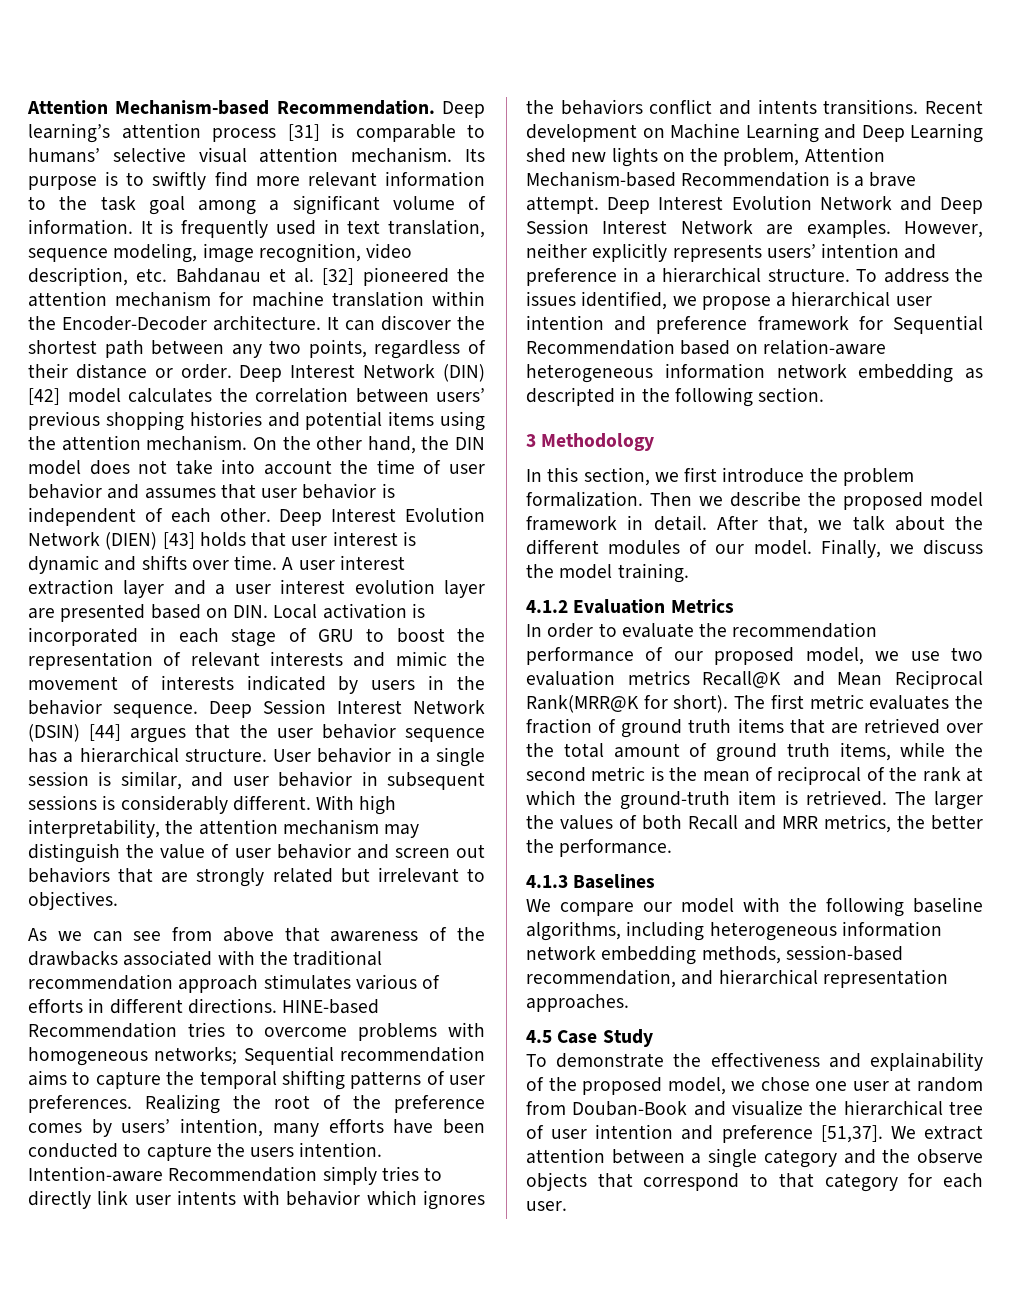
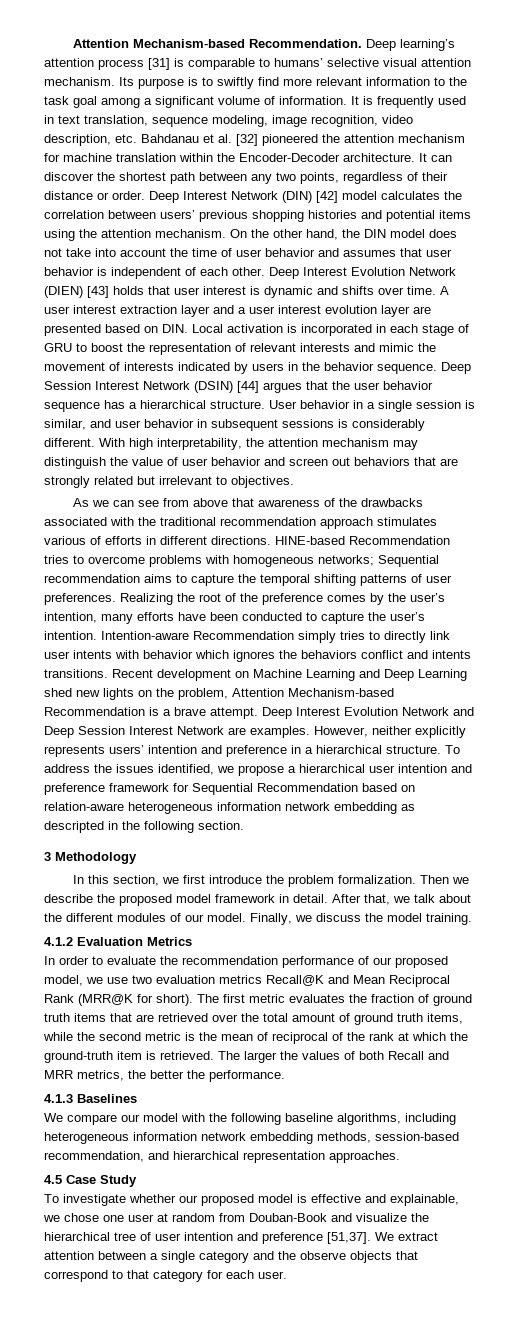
- Realizing the root of the preference comes by users’ intention, many efforts have been conducted to capture the users intention.
+ Realizing the root of the preference comes by the user’s intention, many efforts have been conducted to capture the user’s intention.
- In order to evaluate the recommendation performance of our proposed model, we use two evaluation metrics Recall@K and Mean Reciprocal Rank(MRR@K for short).
+ In order to evaluate the recommendation performance of our proposed model, we use two evaluation metrics Recall@K and Mean Reciprocal Rank (MRR@K for short).
- To demonstrate the effectiveness and explainability of the proposed model, we chose one user at random from Douban-Book and visualize the hierarchical tree of user intention and preference [51,37].
+ To investigate whether our proposed model is effective and explainable, we chose one user at random from Douban-Book and visualize the hierarchical tree of user intention and preference [51,37].

